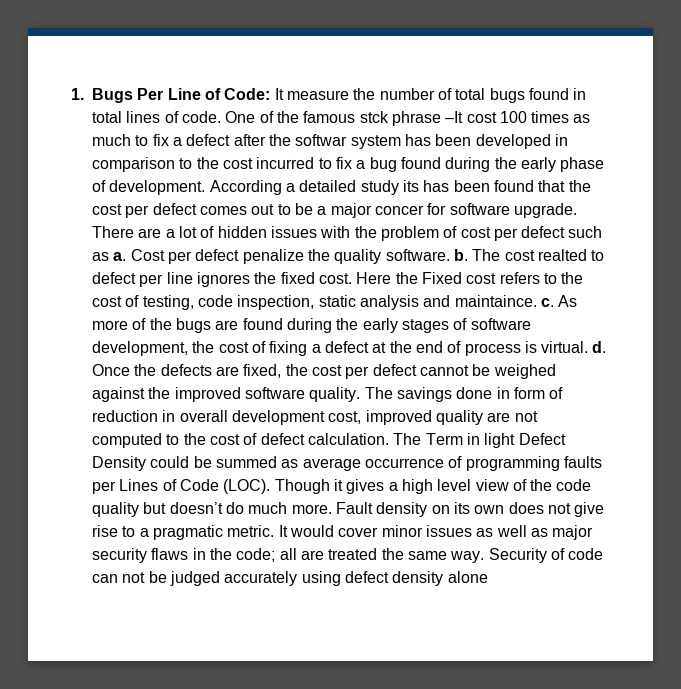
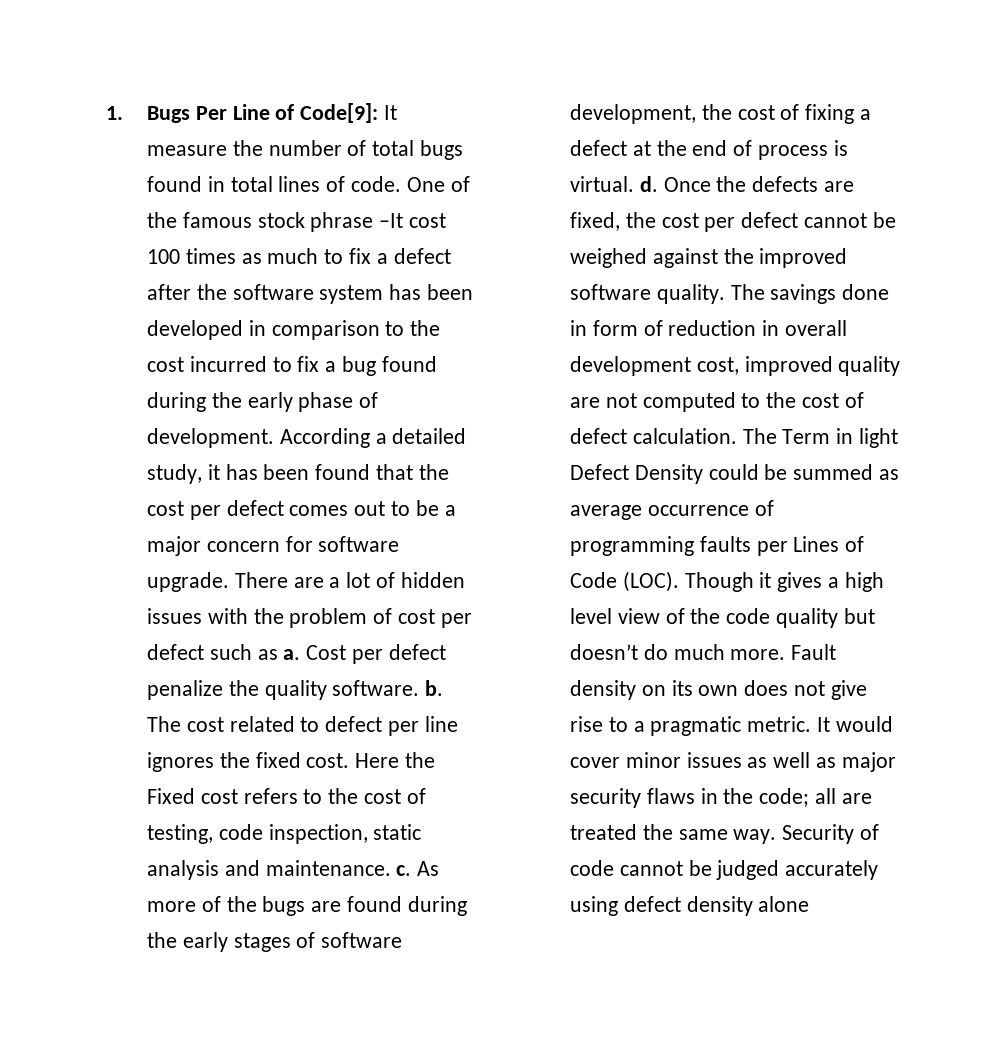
- 1. Bugs Per Line of Code: It measure the number of total bugs found in total lines of code.
+ 1. Bugs Per Line of Code[9]: It measure the number of total bugs found in total lines of code.
- One of the famous stck phrase –It cost 100 times as much to fix a defect after the softwar system has been developed in comparison to the cost incurred to fix a bug found during the early phase of development.
+ One of the famous stock phrase –It cost 100 times as much to fix a defect after the software system has been developed in comparison to the cost incurred to fix a bug found during the early phase of development.
- According a detailed study its has been found that the cost per defect comes out to be a major concer for software upgrade.
+ According a detailed study, it has been found that the cost per defect comes out to be a major concern for software upgrade.
- The cost realted to defect per line ignores the fixed cost.
+ The cost related to defect per line ignores the fixed cost.
- Here the Fixed cost refers to the cost of testing, code inspection, static analysis and maintaince. c.
+ Here the Fixed cost refers to the cost of testing, code inspection, static analysis and maintenance. c.
- Security of code can not be judged accurately using defect density alone
+ Security of code cannot be judged accurately using defect density alone

